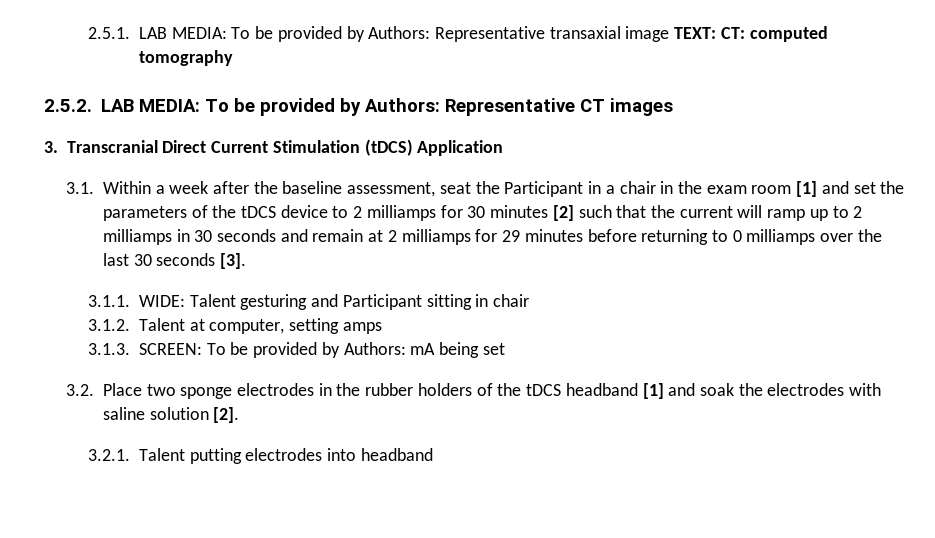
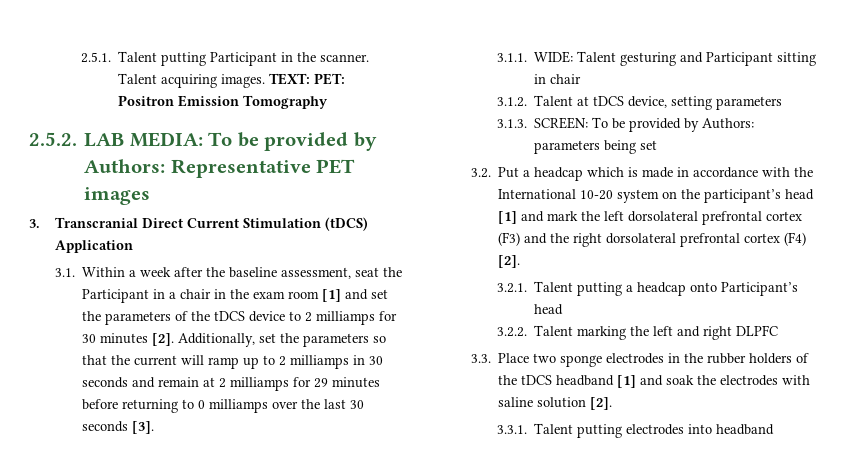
- 2.5.1. LAB MEDIA: To be provided by Authors: Representative transaxial image TEXT: CT: computed tomography
+ 2.5.1. Talent putting Participant in the scanner. Talent acquiring images. TEXT: PET: Positron Emission Tomography
- 2.5.2. LAB MEDIA: To be provided by Authors: Representative CT images
+ 2.5.2. LAB MEDIA: To be provided by Authors: Representative PET images
- 3.1. Within a week after the baseline assessment, seat the Participant in a chair in the exam room [1] and set the parameters of the tDCS device to 2 milliamps for 30 minutes [2] such that the current will ramp up to 2 milliamps in 30 seconds and remain at 2 milliamps for 29 minutes before returning to 0 milliamps over the last 30 seconds [3].
+ 3.1. Within a week after the baseline assessment, seat the Participant in a chair in the exam room [1] and set the parameters of the tDCS device to 2 milliamps for 30 minutes [2]. Additionally, set the parameters so that the current will ramp up to 2 milliamps in 30 seconds and remain at 2 milliamps for 29 minutes before returning to 0 milliamps over the last 30 seconds [3].
- 3.1.2. Talent at computer, setting amps
+ 3.1.2. Talent at tDCS device, setting parameters
- 3.1.3. SCREEN: To be provided by Authors: mA being set
+ 3.1.3. SCREEN: To be provided by Authors: parameters being set
- 3.2. Place two sponge electrodes in the rubber holders of the tDCS headband [1] and soak the electrodes with saline solution [2].
+ 3.2. Put a headcap which is made in accordance with the International 10-20 system on the participant’s head [1] and mark the left dorsolateral prefrontal cortex (F3) and the right dorsolateral prefrontal cortex (F4) [2].
+ 3.2.1. Talent putting a headcap onto Participant’s head
+ 3.2.2. Talent marking the left and right DLPFC
+ 3.3. Place two sponge electrodes in the rubber holders of the tDCS headband [1] and soak the electrodes with saline solution [2].
- 3.2.1. Talent putting electrodes into headband
+ 3.3.1. Talent putting electrodes into headband

